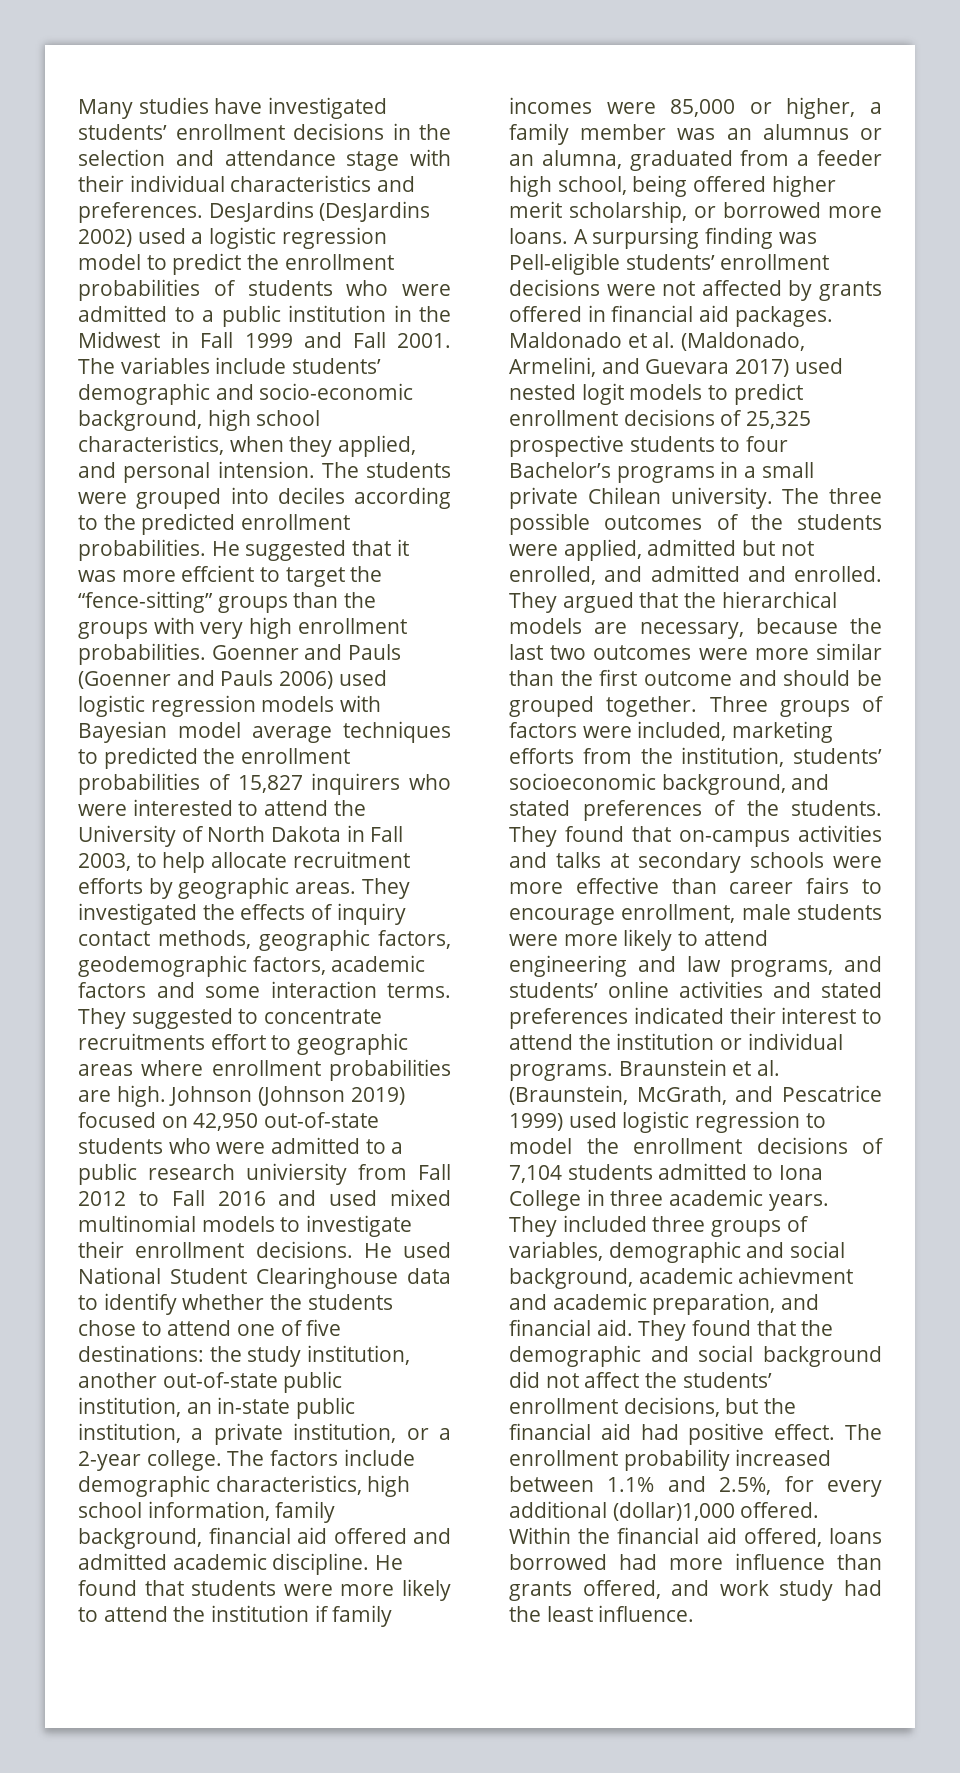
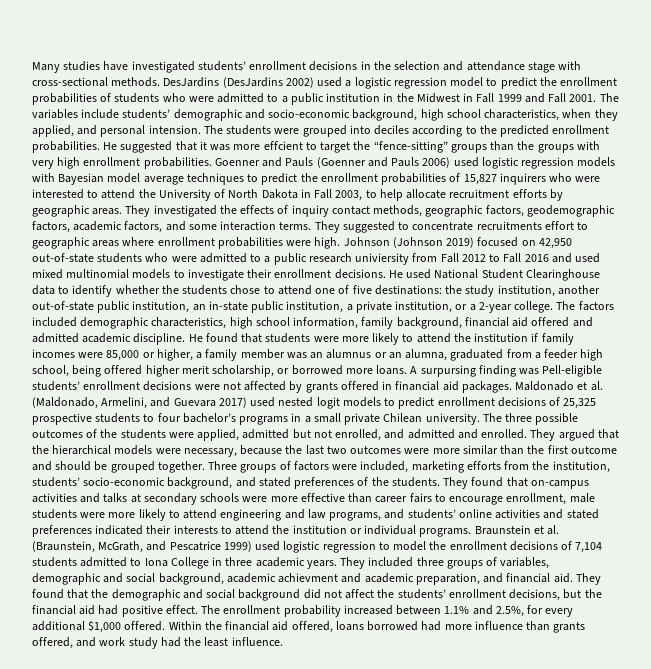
- Many studies have investigated students’ enrollment decisions in the selection and attendance stage with their individual characteristics and preferences.
+ Many studies have investigated students’ enrollment decisions in the selection and attendance stage with cross-sectional methods.
- Goenner and Pauls (Goenner and Pauls 2006) used logistic regression models with Bayesian model average techniques to predicted the enrollment probabilities of 15,827 inquirers who were interested to attend the University of North Dakota in Fall 2003, to help allocate recruitment efforts by geographic areas.
+ Goenner and Pauls (Goenner and Pauls 2006) used logistic regression models with Bayesian model average techniques to predict the enrollment probabilities of 15,827 inquirers who were interested to attend the University of North Dakota in Fall 2003, to help allocate recruitment efforts by geographic areas.
- They investigated the effects of inquiry contact methods, geographic factors, geodemographic factors, academic factors and some interaction terms.
+ They investigated the effects of inquiry contact methods, geographic factors, geodemographic factors, academic factors, and some interaction terms.
- They suggested to concentrate recruitments effort to geographic areas where enrollment probabilities are high.
+ They suggested to concentrate recruitments effort to geographic areas where enrollment probabilities were high.
- The factors include demographic characteristics, high school information, family background, financial aid offered and admitted academic discipline.
+ The factors included demographic characteristics, high school information, family background, financial aid offered and admitted academic discipline.
- Maldonado et al. (Maldonado, Armelini, and Guevara 2017) used nested logit models to predict enrollment decisions of 25,325 prospective students to four Bachelor’s programs in a small private Chilean university.
+ Maldonado et al. (Maldonado, Armelini, and Guevara 2017) used nested logit models to predict enrollment decisions of 25,325 prospective students to four bachelor’s programs in a small private Chilean university.
- They argued that the hierarchical models are necessary, because the last two outcomes were more similar than the first outcome and should be grouped together.
+ They argued that the hierarchical models were necessary, because the last two outcomes were more similar than the first outcome and should be grouped together.
- Three groups of factors were included, marketing efforts from the institution, students’ socioeconomic background, and stated preferences of the students.
+ Three groups of factors were included, marketing efforts from the institution, students’ socio-economic background, and stated preferences of the students.
- They found that on-campus activities and talks at secondary schools were more effective than career fairs to encourage enrollment, male students were more likely to attend engineering and law programs, and students’ online activities and stated preferences indicated their interest to attend the institution or individual programs.
+ They found that on-campus activities and talks at secondary schools were more effective than career fairs to encourage enrollment, male students were more likely to attend engineering and law programs, and students’ online activities and stated preferences indicated their interests to attend the institution or individual programs.
- The enrollment probability increased between 1.1% and 2.5%, for every additional (dollar)1,000 offered.
+ The enrollment probability increased between 1.1% and 2.5%, for every additional $1,000 offered.

